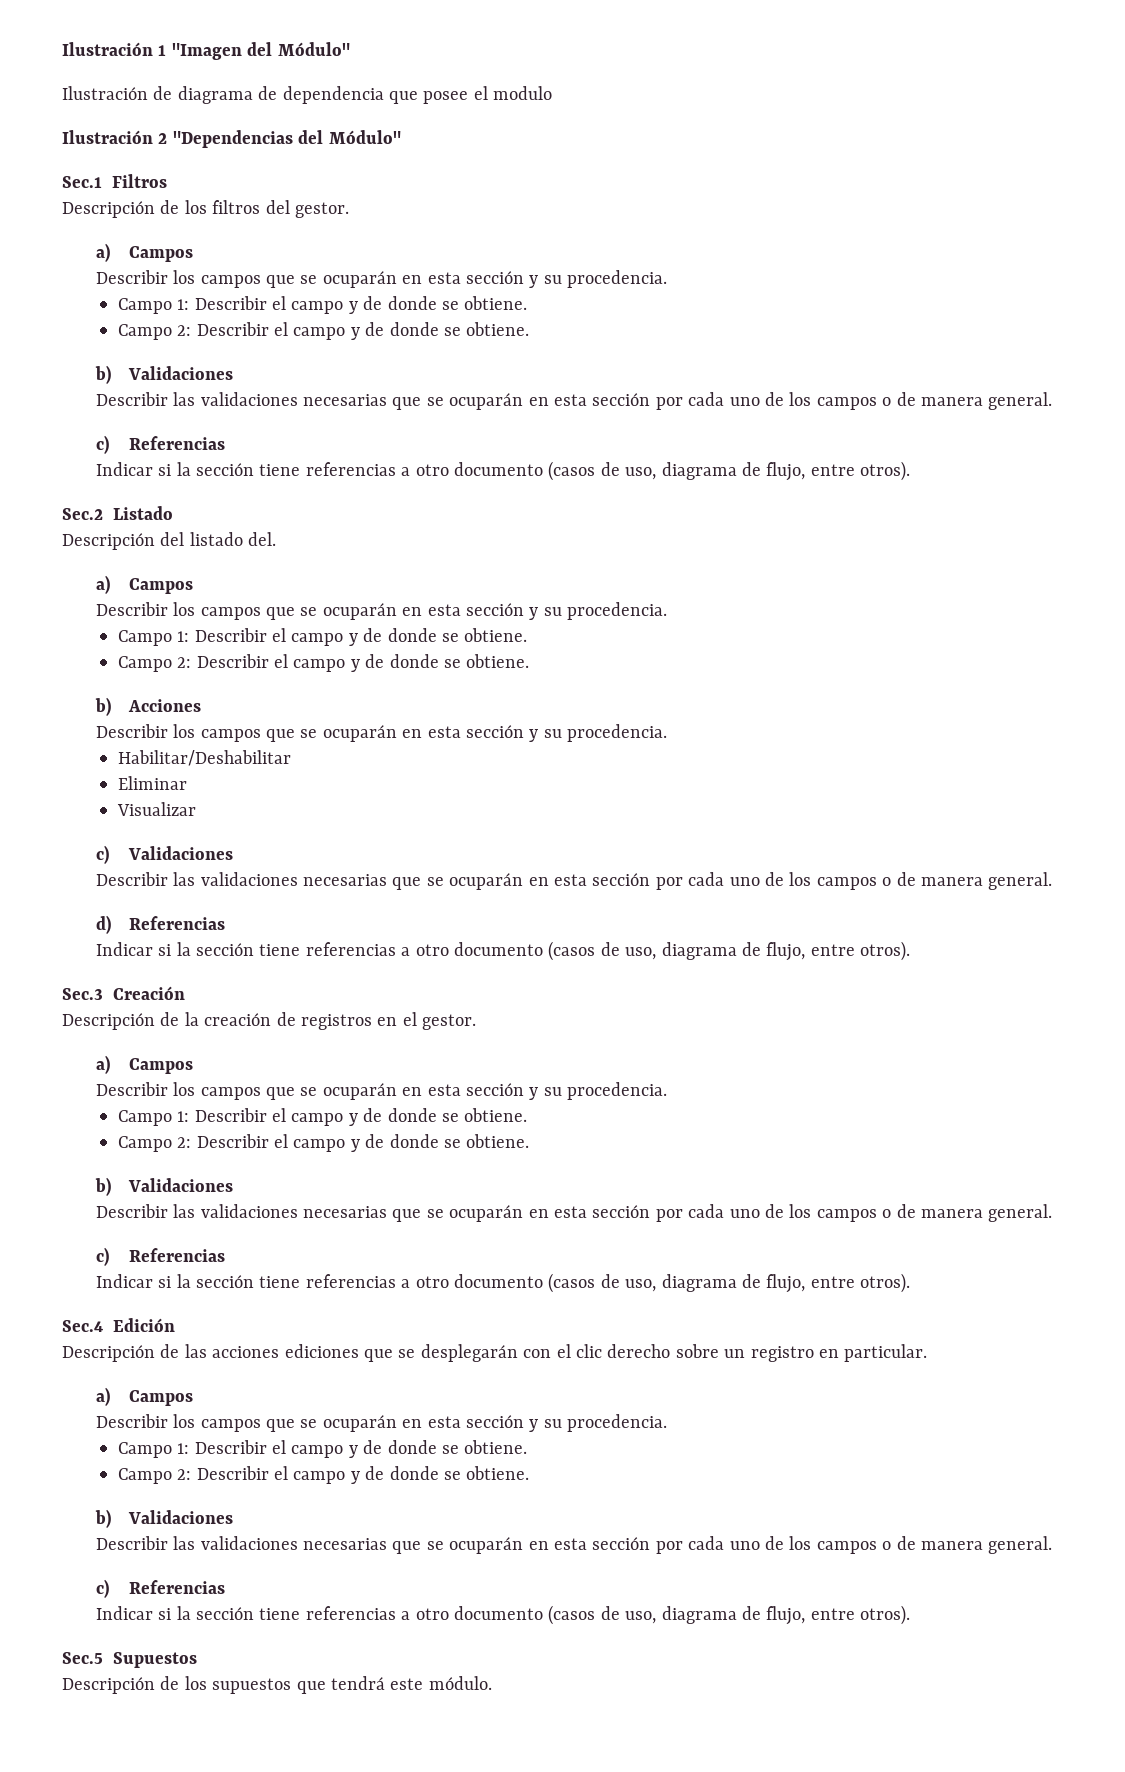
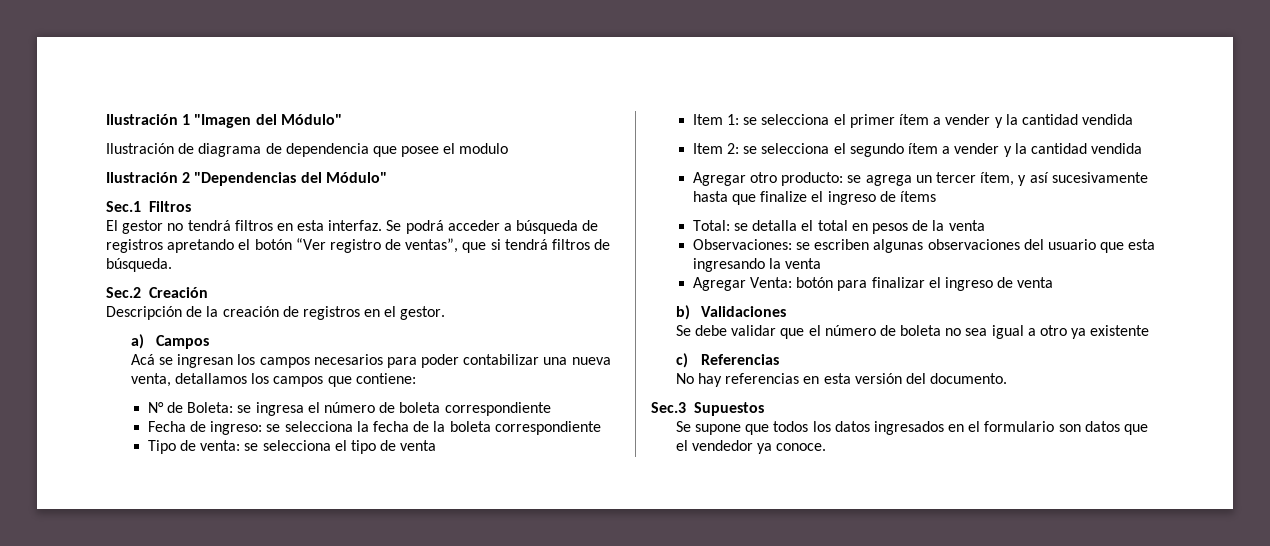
- Descripción de los filtros del gestor.
- a) Campos
- Describir los campos que se ocuparán en esta sección y su procedencia.
- Campo 1: Describir el campo y de donde se obtiene.
- Campo 2: Describir el campo y de donde se obtiene.
- b) Validaciones
- Describir las validaciones necesarias que se ocuparán en esta sección por cada uno de los campos o de manera general.
- c) Referencias
- Indicar si la sección tiene referencias a otro documento (casos de uso, diagrama de flujo, entre otros).
- Sec.2 Listado
- Descripción del listado del.
- a) Campos
- Describir los campos que se ocuparán en esta sección y su procedencia.
- Campo 1: Describir el campo y de donde se obtiene.
- Campo 2: Describir el campo y de donde se obtiene.
- b) Acciones
- Describir los campos que se ocuparán en esta sección y su procedencia.
- Habilitar/Deshabilitar
- Eliminar
- Visualizar
- c) Validaciones
- Describir las validaciones necesarias que se ocuparán en esta sección por cada uno de los campos o de manera general.
- d) Referencias
- Indicar si la sección tiene referencias a otro documento (casos de uso, diagrama de flujo, entre otros).
- Sec.3 Creación
+ El gestor no tendrá filtros en esta interfaz. Se podrá acceder a búsqueda de registros apretando el botón “Ver registro de ventas”, que si tendrá filtros de búsqueda.
+ Sec.2 Creación
  Descripción de la creación de registros en el gestor.
  a) Campos
- Describir los campos que se ocuparán en esta sección y su procedencia.
- Campo 1: Describir el campo y de donde se obtiene.
- Campo 2: Describir el campo y de donde se obtiene.
+ Acá se ingresan los campos necesarios para poder contabilizar una nueva venta, detallamos los campos que contiene:
+ N° de Boleta: se ingresa el número de boleta correspondiente
+ Fecha de ingreso: se selecciona la fecha de la boleta correspondiente
+ Tipo de venta: se selecciona el tipo de venta
+ Item 1: se selecciona el primer ítem a vender y la cantidad vendida
+ Item 2: se selecciona el segundo ítem a vender y la cantidad vendida
+ Agregar otro producto: se agrega un tercer ítem, y así sucesivamente hasta que finalize el ingreso de ítems
+ Total: se detalla el total en pesos de la venta
+ Observaciones: se escriben algunas observaciones del usuario que esta ingresando la venta
+ Agregar Venta: botón para finalizar el ingreso de venta
  b) Validaciones
- Describir las validaciones necesarias que se ocuparán en esta sección por cada uno de los campos o de manera general.
+ Se debe validar que el número de boleta no sea igual a otro ya existente
  c) Referencias
- Indicar si la sección tiene referencias a otro documento (casos de uso, diagrama de flujo, entre otros).
- Sec.4 Edición
- Descripción de las acciones ediciones que se desplegarán con el clic derecho sobre un registro en particular.
- a) Campos
- Describir los campos que se ocuparán en esta sección y su procedencia.
- Campo 1: Describir el campo y de donde se obtiene.
- Campo 2: Describir el campo y de donde se obtiene.
- b) Validaciones
- Describir las validaciones necesarias que se ocuparán en esta sección por cada uno de los campos o de manera general.
- c) Referencias
- Indicar si la sección tiene referencias a otro documento (casos de uso, diagrama de flujo, entre otros).
- Sec.5 Supuestos
- Descripción de los supuestos que tendrá este módulo.
+ No hay referencias en esta versión del documento.
+ Sec.3 Supuestos
+ Se supone que todos los datos ingresados en el formulario son datos que el vendedor ya conoce.

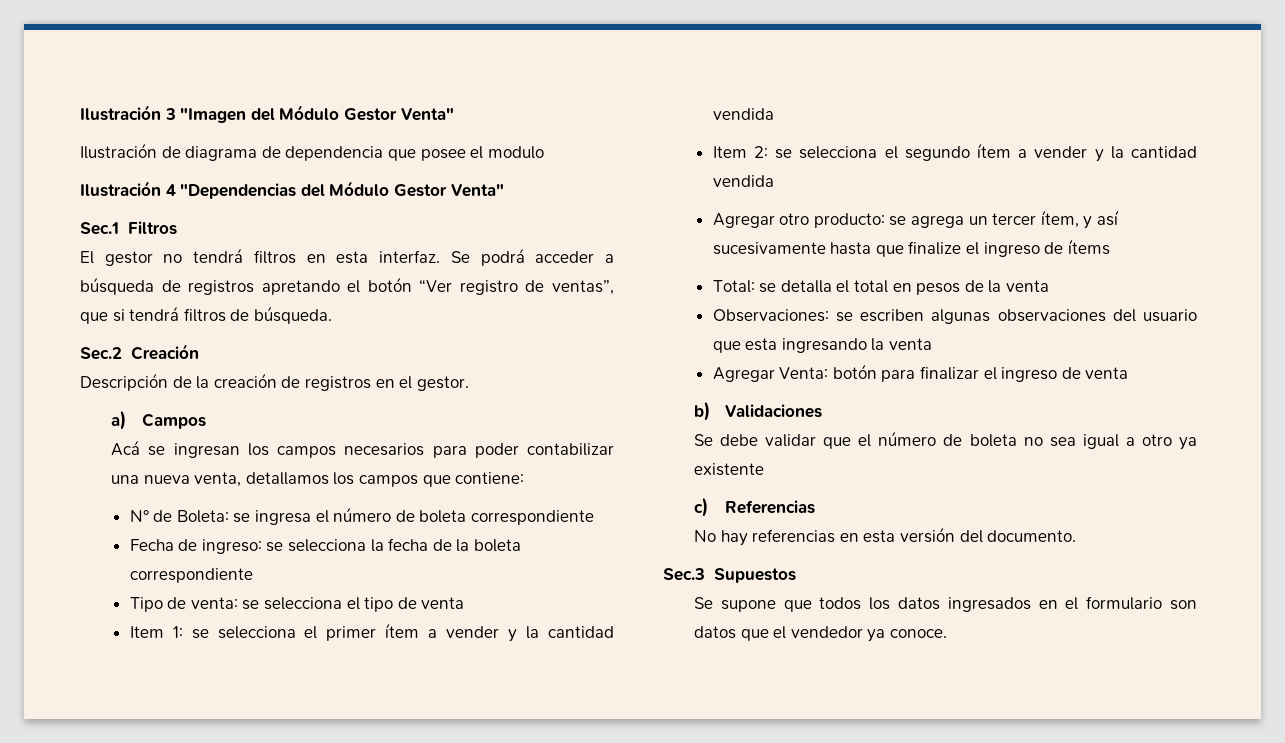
- Ilustración 1 "Imagen del Módulo"
+ Ilustración 3 "Imagen del Módulo Gestor Venta"
- Ilustración 2 "Dependencias del Módulo"
+ Ilustración 4 "Dependencias del Módulo Gestor Venta"

